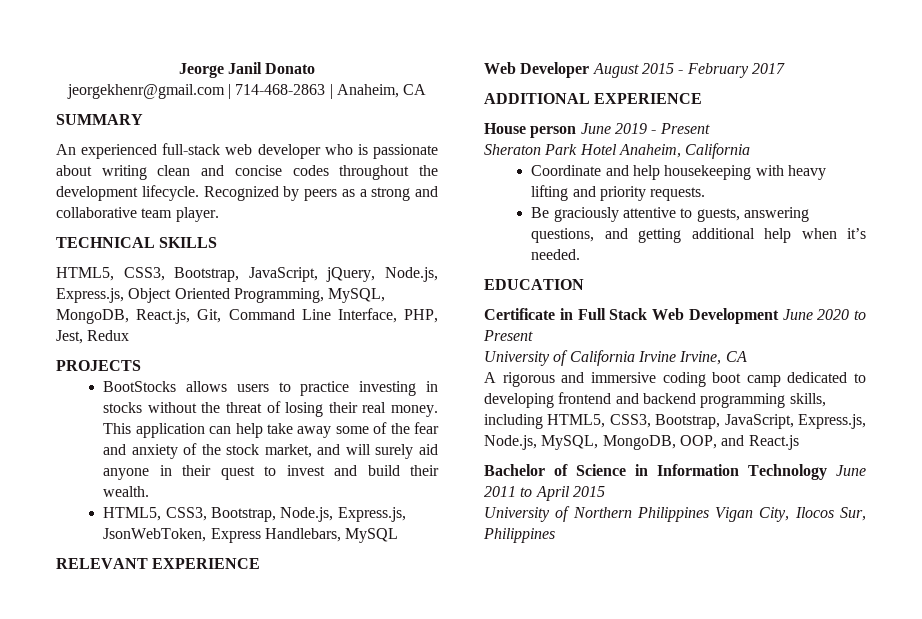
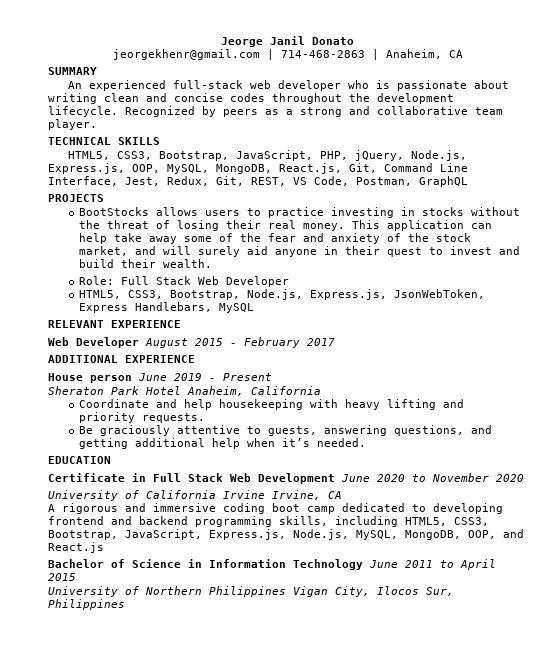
- HTML5, CSS3, Bootstrap, JavaScript, jQuery, Node.js, Express.js, Object Oriented Programming, MySQL, MongoDB, React.js, Git, Command Line Interface, PHP, Jest, Redux
+ HTML5, CSS3, Bootstrap, JavaScript, PHP, jQuery, Node.js, Express.js, OOP, MySQL, MongoDB, React.js, Git, Command Line Interface, Jest, Redux, Git, REST, VS Code, Postman, GraphQL
+ Role: Full Stack Web Developer
- Certificate in Full Stack Web Development June 2020 to Present
+ Certificate in Full Stack Web Development June 2020 to November 2020

